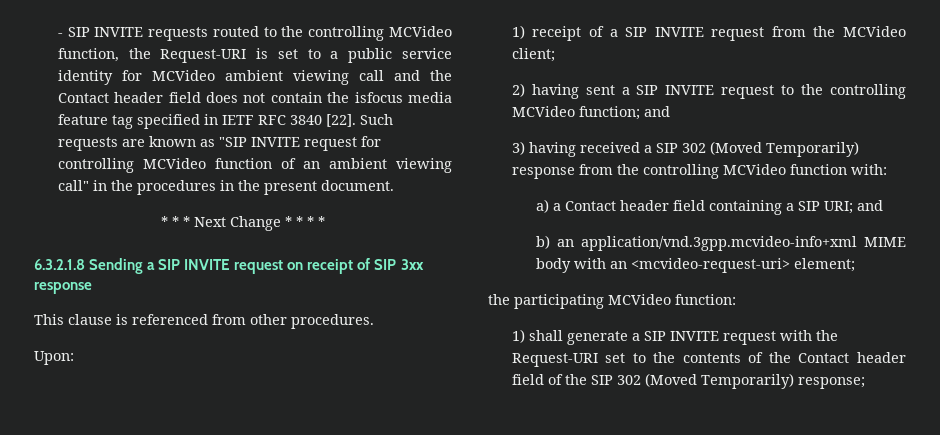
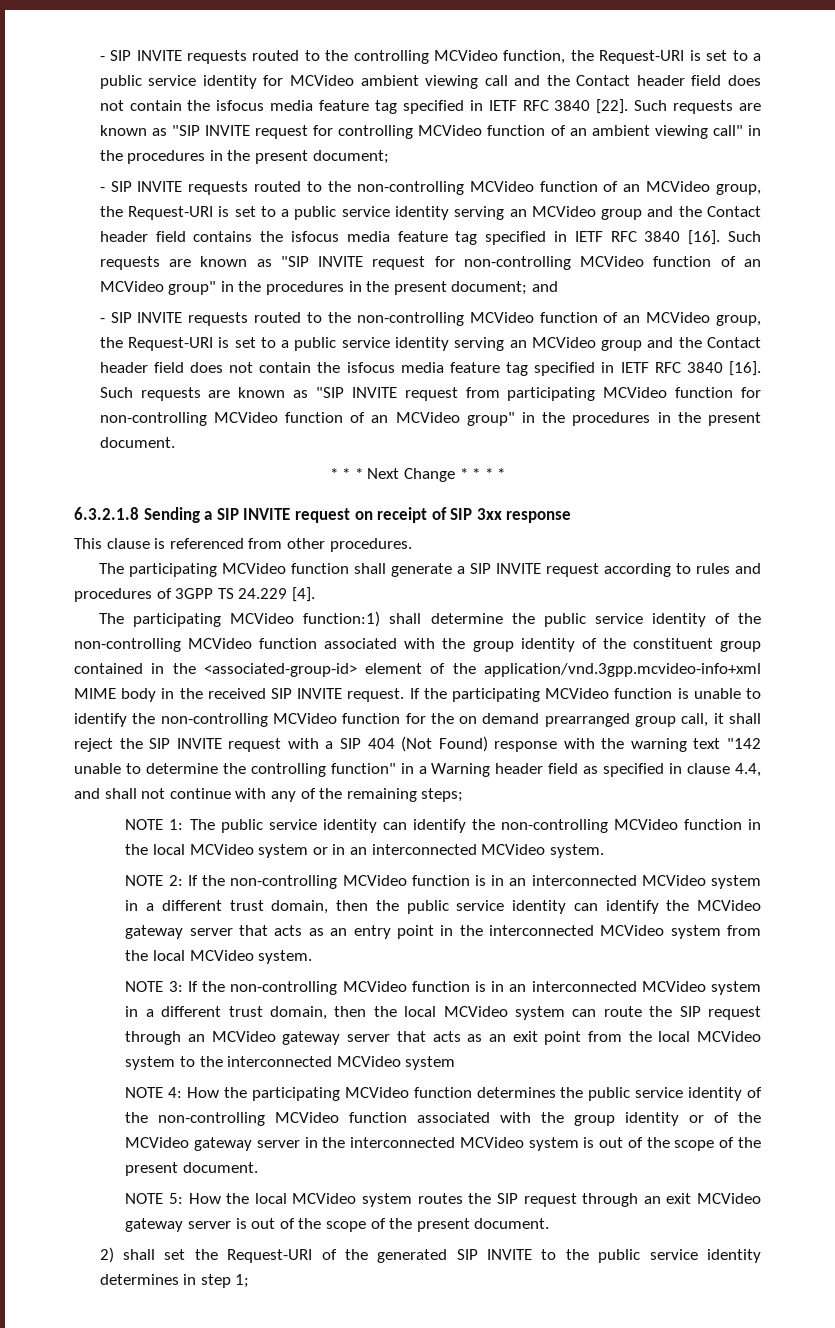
- Such requests are known as "SIP INVITE request for controlling MCVideo function of an ambient viewing call" in the procedures in the present document.
+ Such requests are known as "SIP INVITE request for controlling MCVideo function of an ambient viewing call" in the procedures in the present document;
+ - SIP INVITE requests routed to the non-controlling MCVideo function of an MCVideo group, the Request-URI is set to a public service identity serving an MCVideo group and the Contact header field contains the isfocus media feature tag specified in IETF RFC 3840 [16]. Such requests are known as "SIP INVITE request for non-controlling MCVideo function of an MCVideo group" in the procedures in the present document; and
+ - SIP INVITE requests routed to the non-controlling MCVideo function of an MCVideo group, the Request-URI is set to a public service identity serving an MCVideo group and the Contact header field does not contain the isfocus media feature tag specified in IETF RFC 3840 [16]. Such requests are known as "SIP INVITE request from participating MCVideo function for non-controlling MCVideo function of an MCVideo group" in the procedures in the present document.
- Upon:
- 1) receipt of a SIP INVITE request from the MCVideo client;
- 2) having sent a SIP INVITE request to the controlling MCVideo function; and
- 3) having received a SIP 302 (Moved Temporarily) response from the controlling MCVideo function with:
- a) a Contact header field containing a SIP URI; and
- b) an application/vnd.3gpp.mcvideo-info+xml MIME body with an <mcvideo-request-uri> element;
- the participating MCVideo function:
- 1) shall generate a SIP INVITE request with the Request-URI set to the contents of the Contact header field of the SIP 302 (Moved Temporarily) response;
+ The participating MCVideo function shall generate a SIP INVITE request according to rules and procedures of 3GPP TS 24.229 [4].
+ The participating MCVideo function:1) shall determine the public service identity of the non-controlling MCVideo function associated with the group identity of the constituent group contained in the <associated-group-id> element of the application/vnd.3gpp.mcvideo-info+xml MIME body in the received SIP INVITE request. If the participating MCVideo function is unable to identify the non-controlling MCVideo function for the on demand prearranged group call, it shall reject the SIP INVITE request with a SIP 404 (Not Found) response with the warning text "142 unable to determine the controlling function" in a Warning header field as specified in clause 4.4, and shall not continue with any of the remaining steps;
+ NOTE 1: The public service identity can identify the non-controlling MCVideo function in the local MCVideo system or in an interconnected MCVideo system.
+ NOTE 2: If the non-controlling MCVideo function is in an interconnected MCVideo system in a different trust domain, then the public service identity can identify the MCVideo gateway server that acts as an entry point in the interconnected MCVideo system from the local MCVideo system.
+ NOTE 3: If the non-controlling MCVideo function is in an interconnected MCVideo system in a different trust domain, then the local MCVideo system can route the SIP request through an MCVideo gateway server that acts as an exit point from the local MCVideo system to the interconnected MCVideo system
+ NOTE 4: How the participating MCVideo function determines the public service identity of the non-controlling MCVideo function associated with the group identity or of the MCVideo gateway server in the interconnected MCVideo system is out of the scope of the present document.
+ NOTE 5: How the local MCVideo system routes the SIP request through an exit MCVideo gateway server is out of the scope of the present document.
+ 2) shall set the Request-URI of the generated SIP INVITE to the public service identity determines in step 1;

